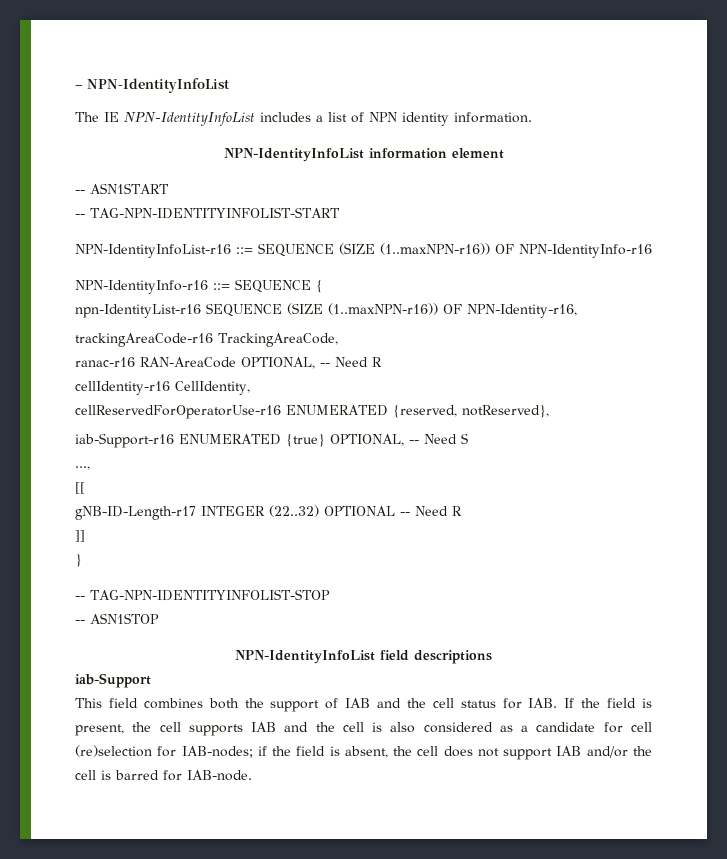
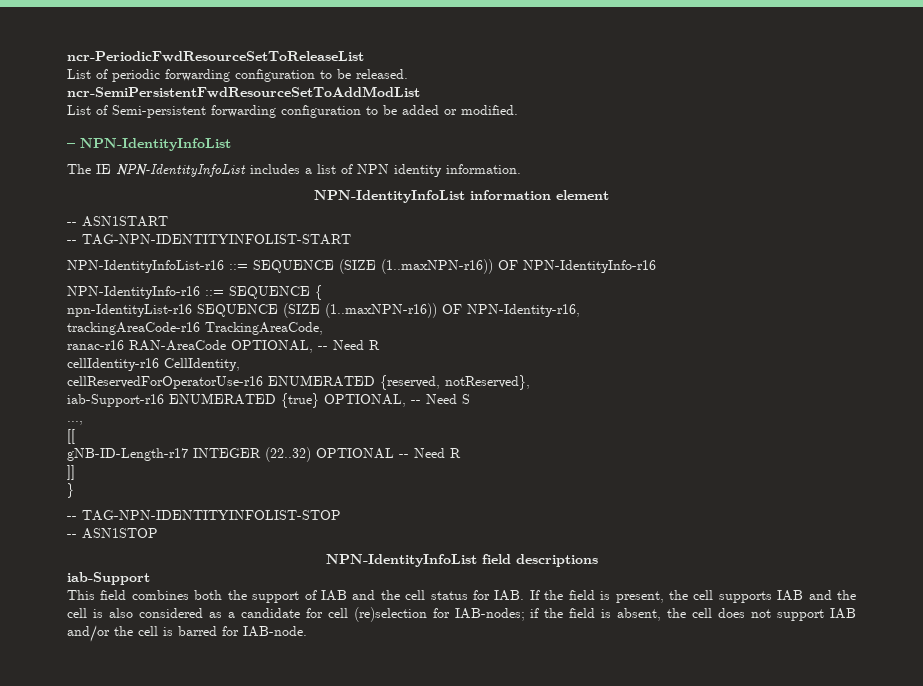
+ ncr-PeriodicFwdResourceSetToReleaseList
+ List of periodic forwarding configuration to be released.
+ ncr-SemiPersistentFwdResourceSetToAddModList
+ List of Semi-persistent forwarding configuration to be added or modified.

